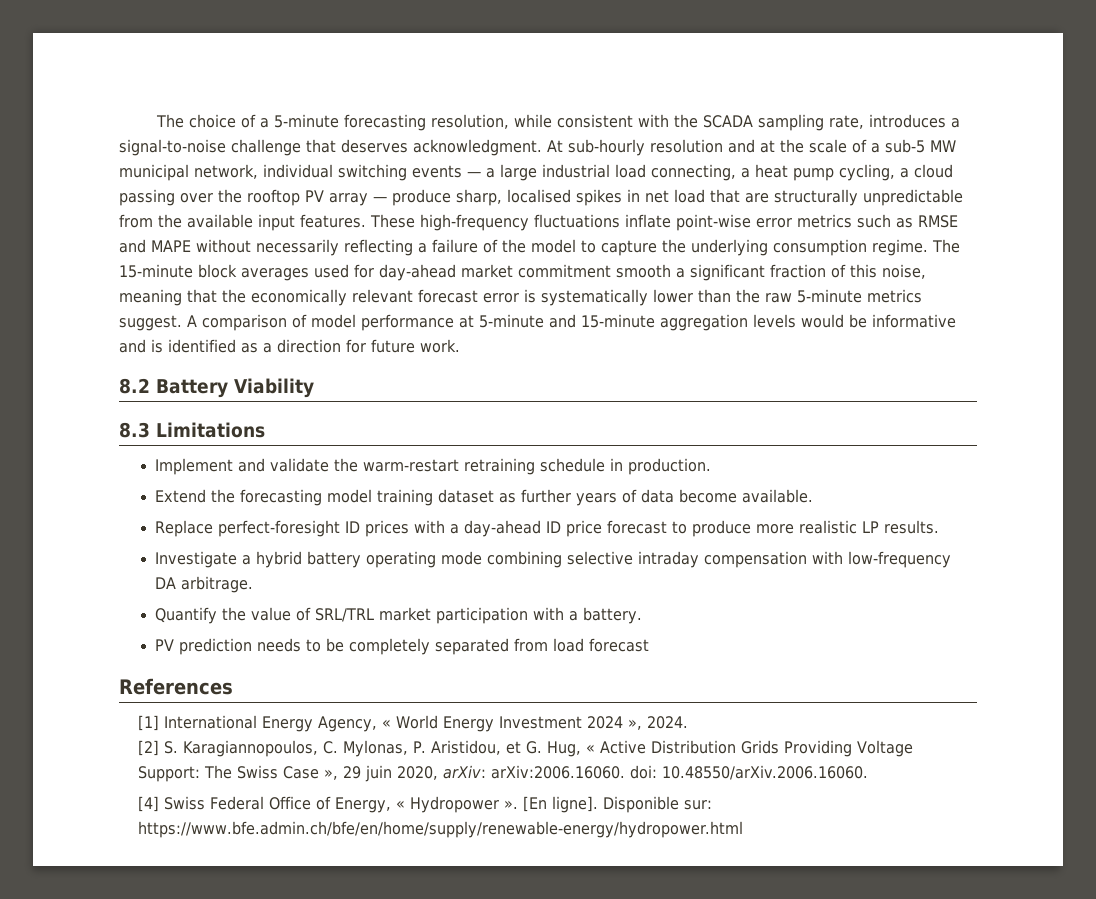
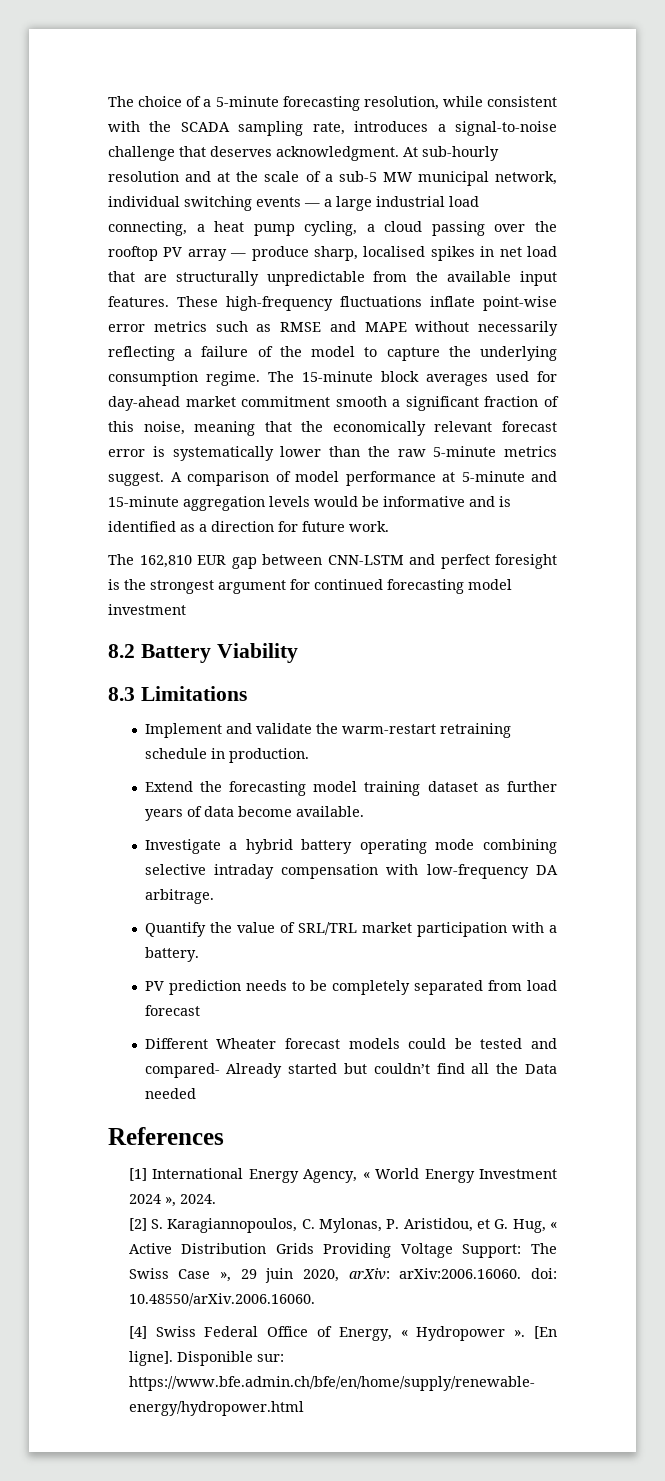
+ The 162,810 EUR gap between CNN-LSTM and perfect foresight is the strongest argument for continued forecasting model investment
- Replace perfect-foresight ID prices with a day-ahead ID price forecast to produce more realistic LP results.
+ Different Wheater forecast models could be tested and compared- Already started but couldn’t find all the Data needed

